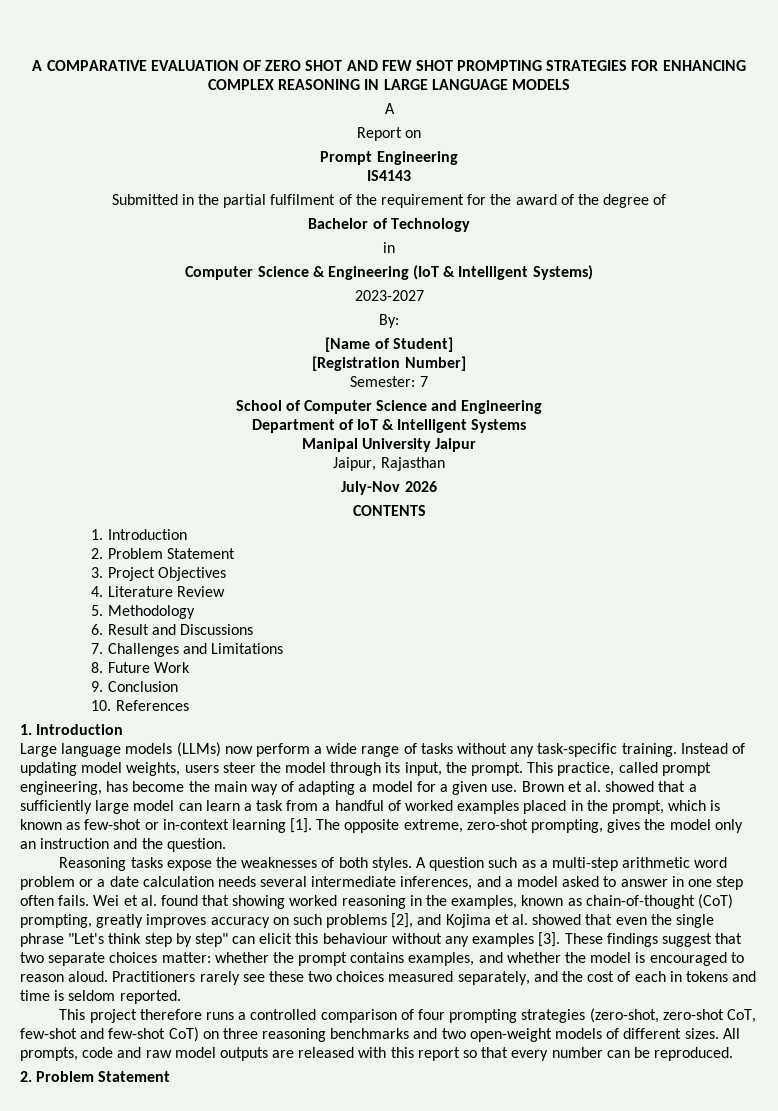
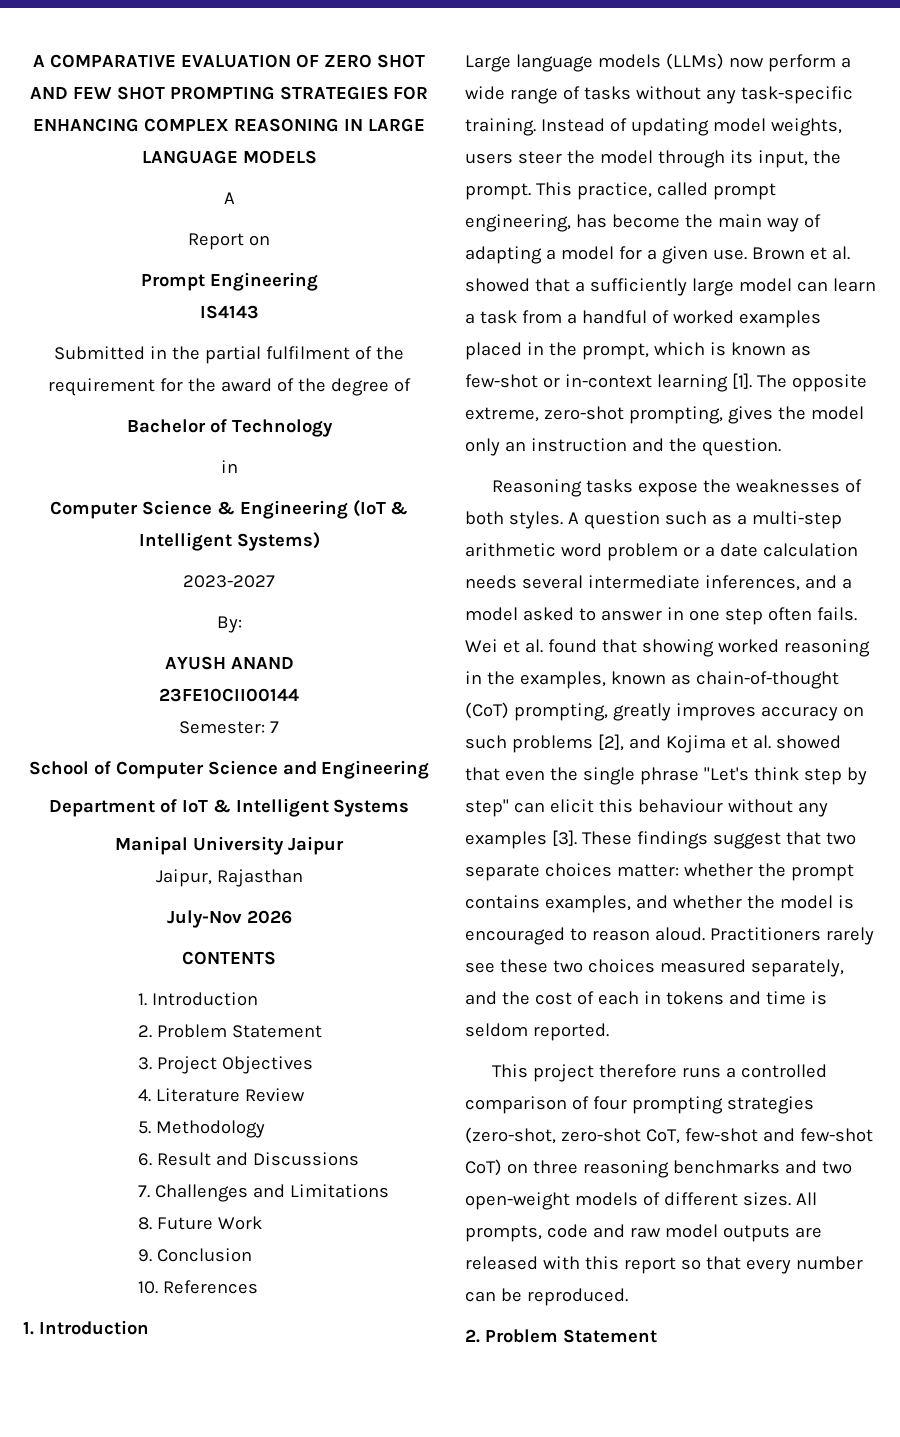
- [Name of Student]
- [Registration Number]
+ AYUSH ANAND
+ 23FE10CII00144

